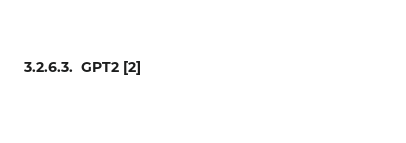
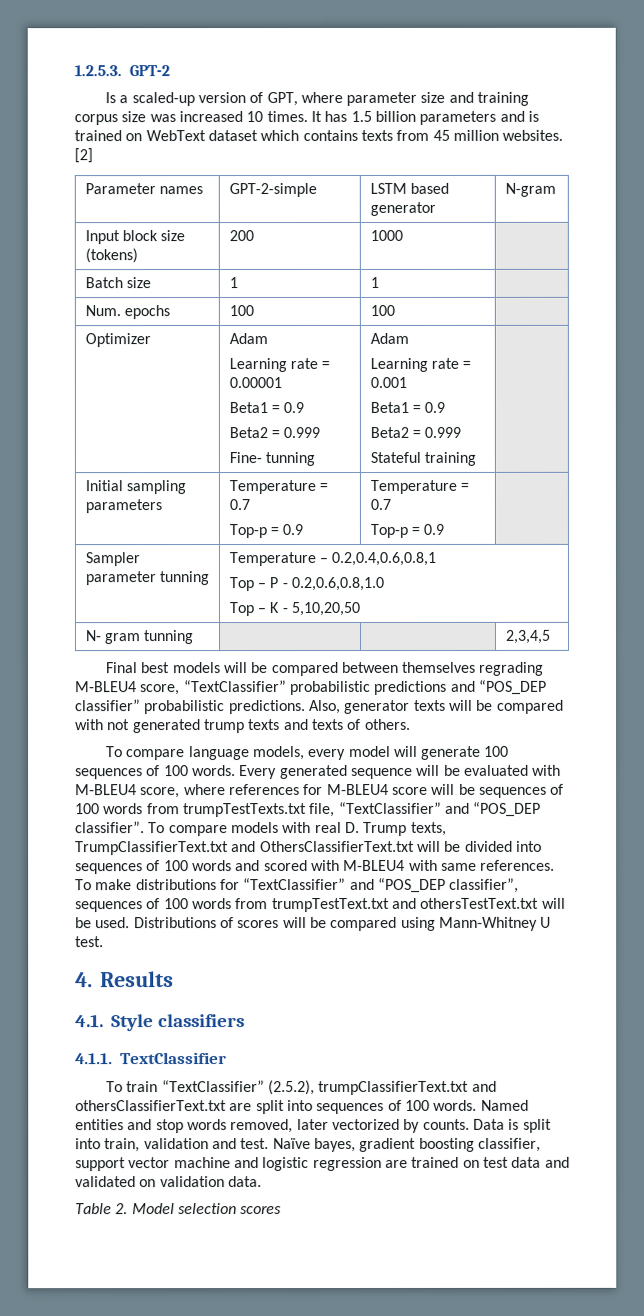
- 3.2.6.3. GPT2 [2]
+ 1.2.5.3. GPT-2
+ Is a scaled-up version of GPT, where parameter size and training corpus size was increased 10 times. It has 1.5 billion parameters and is trained on WebText dataset which contains texts from 45 million websites. [2]
+ Parameter names | GPT-2-simple | LSTM based generator | N-gram
+ Input block size (tokens) | 200 | 1000 |
+ Batch size | 1 | 1 |
+ Num. epochs | 100 | 100 |
+ Optimizer | Adam
+ Learning rate = 0.00001
+ Beta1 = 0.9
+ Beta2 = 0.999
+ Fine- tunning | Adam
+ Learning rate = 0.001
+ Beta1 = 0.9
+ Beta2 = 0.999
+ Stateful training |
+ Initial sampling parameters | Temperature = 0.7
+ Top-p = 0.9 | Temperature = 0.7
+ Top-p = 0.9 |
+ Sampler parameter tunning | Temperature – 0.2,0.4,0.6,0.8,1
+ Top – P - 0.2,0.6,0.8,1.0
+ Top – K - 5,10,20,50
+ N- gram tunning | | | 2,3,4,5
+ Final best models will be compared between themselves regrading M-BLEU4 score, “TextClassifier” probabilistic predictions and “POS_DEP classifier” probabilistic predictions. Also, generator texts will be compared with not generated trump texts and texts of others.
+ To compare language models, every model will generate 100 sequences of 100 words. Every generated sequence will be evaluated with M-BLEU4 score, where references for M-BLEU4 score will be sequences of 100 words from trumpTestTexts.txt file, “TextClassifier” and “POS_DEP classifier”. To compare models with real D. Trump texts, TrumpClassifierText.txt and OthersClassifierText.txt will be divided into sequences of 100 words and scored with M-BLEU4 with same references. To make distributions for “TextClassifier” and “POS_DEP classifier”, sequences of 100 words from trumpTestText.txt and othersTestText.txt will be used. Distributions of scores will be compared using Mann-Whitney U test.
+ 4. Results
+ 4.1. Style classifiers
+ 4.1.1. TextClassifier
+ To train “TextClassifier” (2.5.2), trumpClassifierText.txt and othersClassifierText.txt are split into sequences of 100 words. Named entities and stop words removed, later vectorized by counts. Data is split into train, validation and test. Naïve bayes, gradient boosting classifier, support vector machine and logistic regression are trained on test data and validated on validation data.
+ Table 2. Model selection scores

